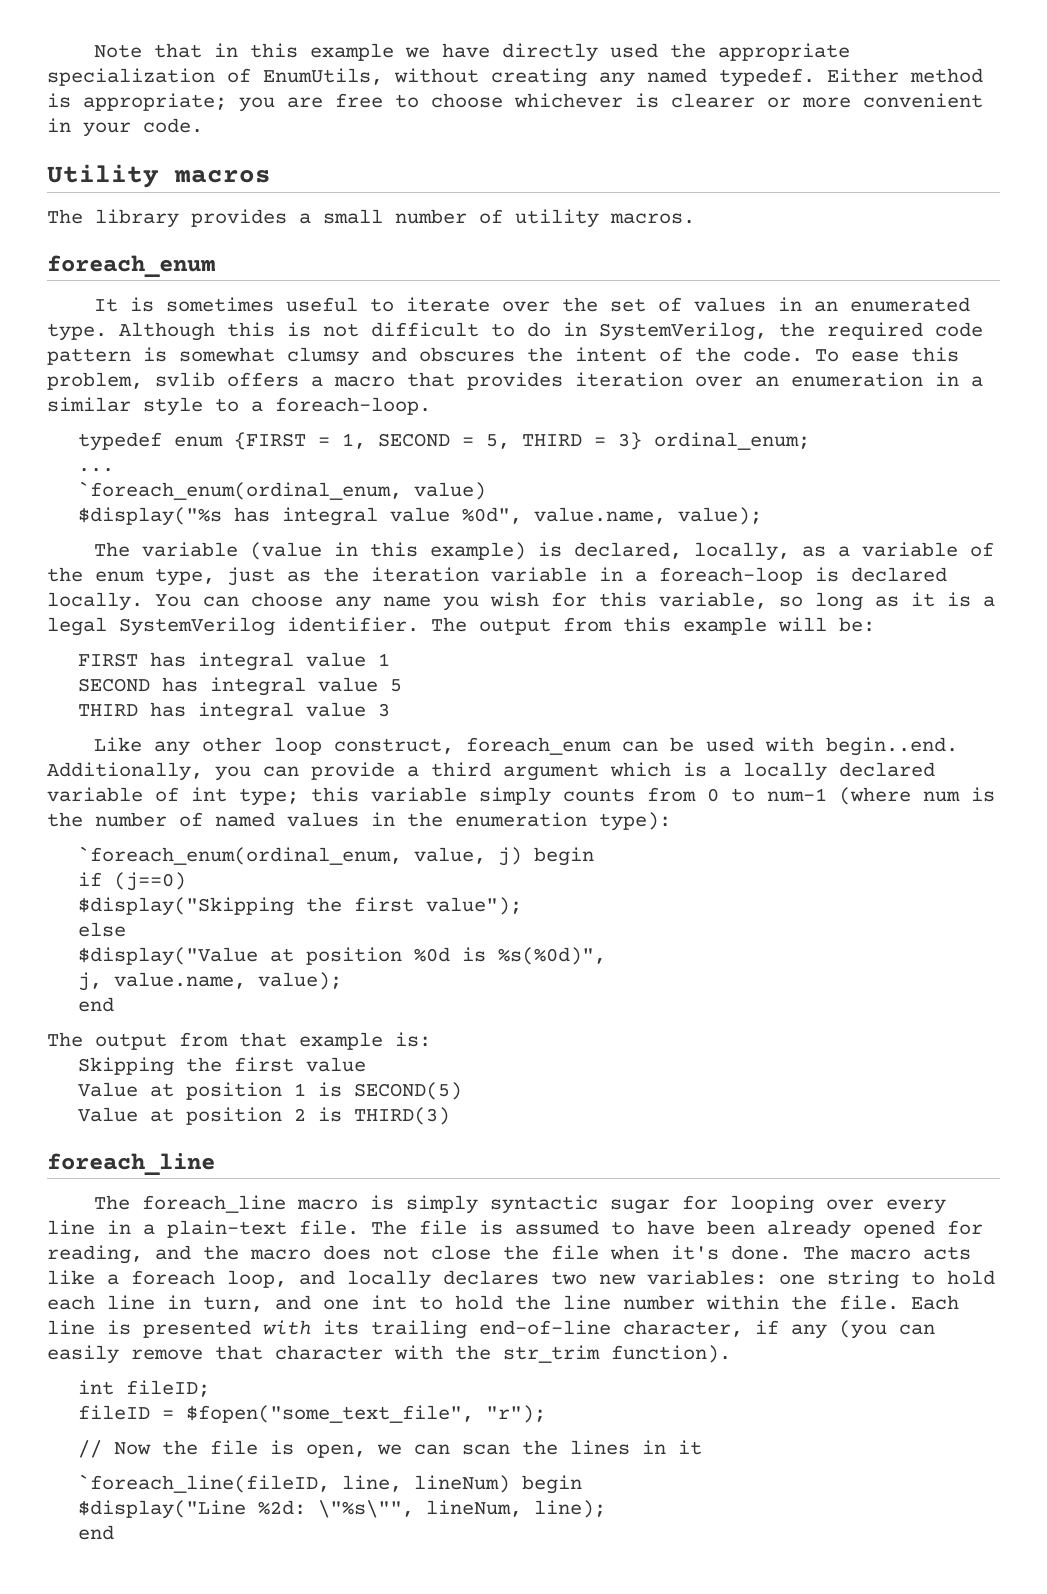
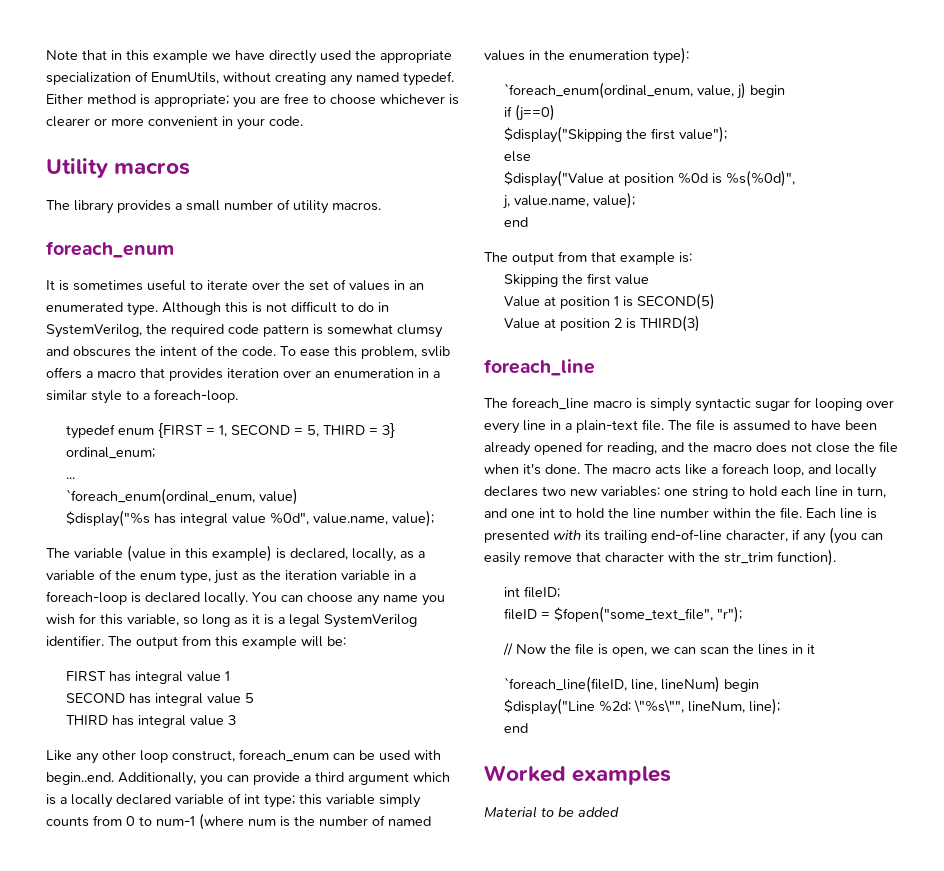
+ Worked examples
+ Material to be added

